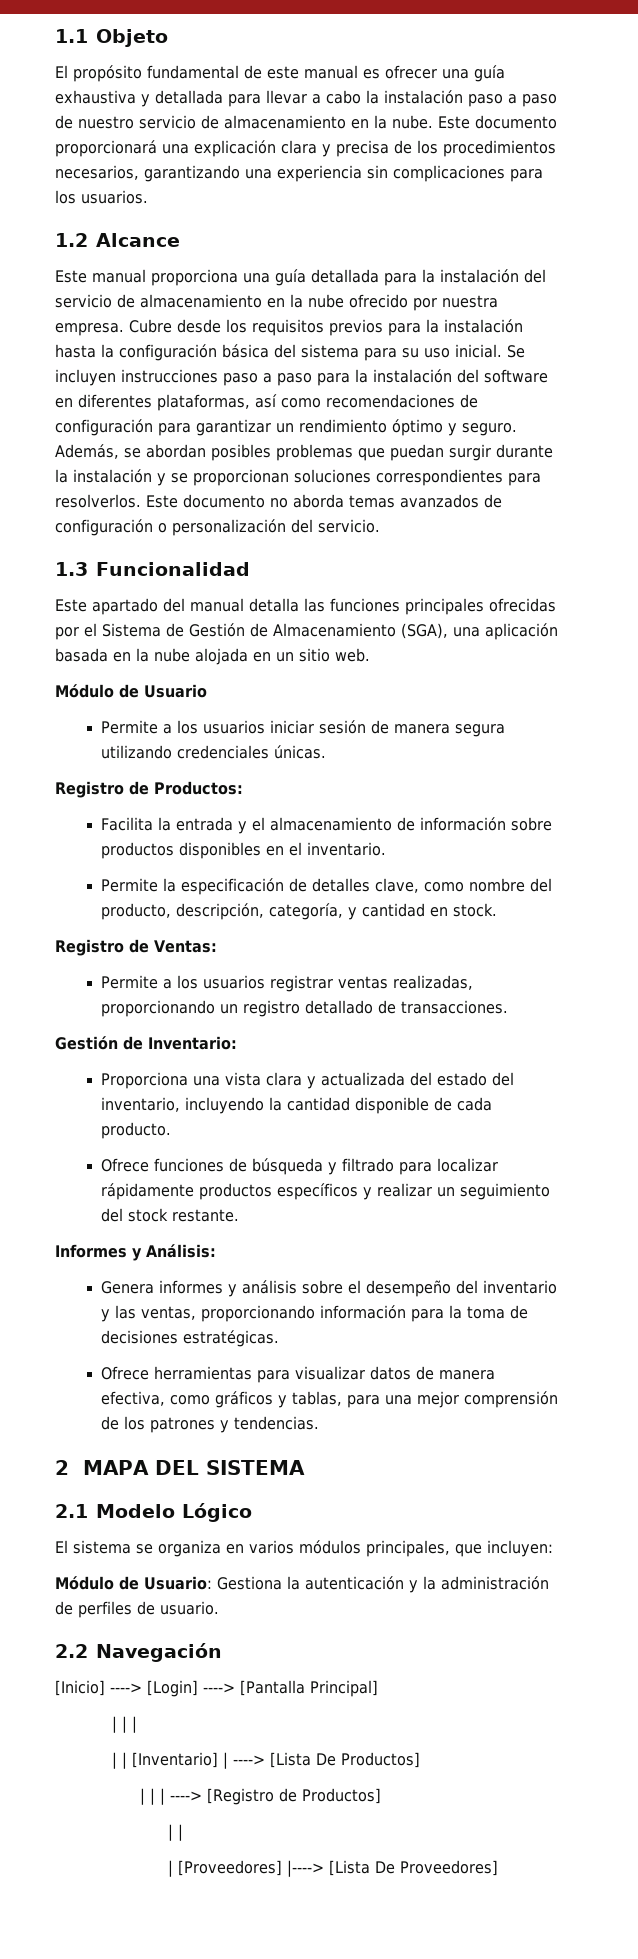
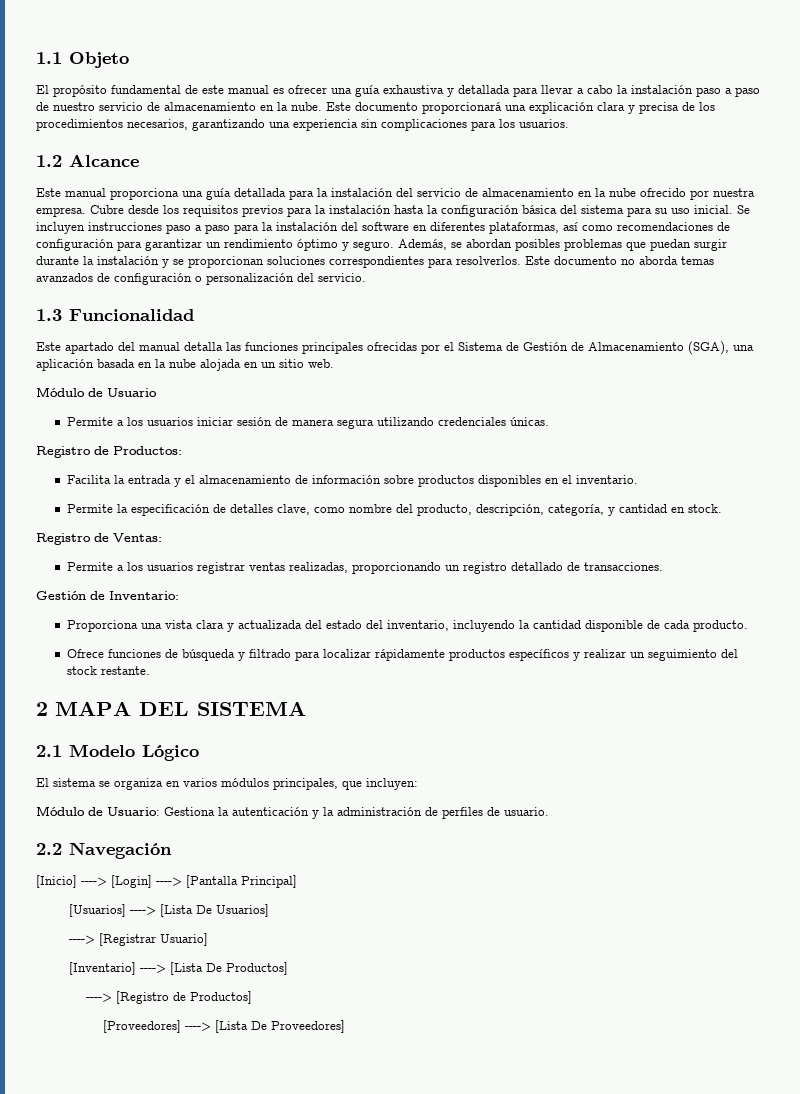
- Informes y Análisis:
- Genera informes y análisis sobre el desempeño del inventario y las ventas, proporcionando información para la toma de decisiones estratégicas.
- Ofrece herramientas para visualizar datos de manera efectiva, como gráficos y tablas, para una mejor comprensión de los patrones y tendencias.
  [Inicio] ----> [Login] ----> [Pantalla Principal]
- | | |
- | | [Inventario] | ----> [Lista De Productos]
+ [Usuarios] ----> [Lista De Usuarios]
+ ----> [Registrar Usuario]
+ [Inventario] ----> [Lista De Productos]
- | | | ----> [Registro de Productos]
- | |
- | [Proveedores] |----> [Lista De Proveedores]
+ ----> [Registro de Productos]
+ [Proveedores] ----> [Lista De Proveedores]

